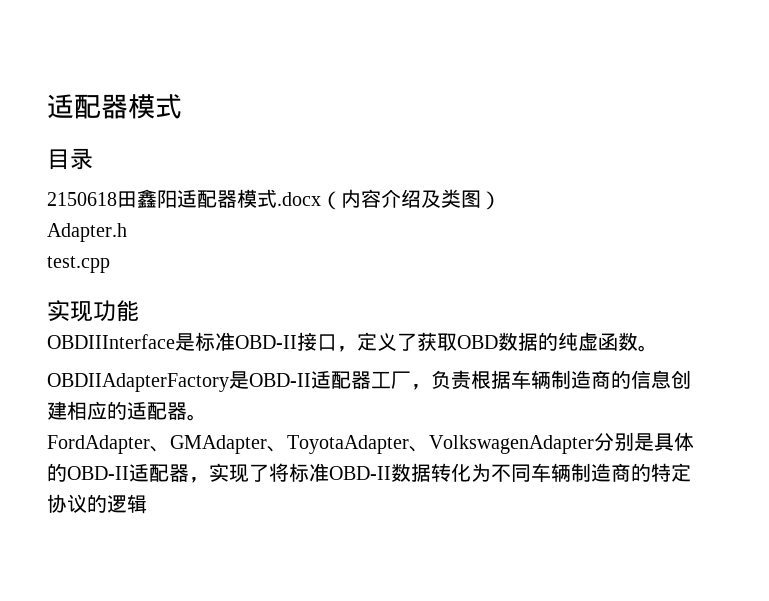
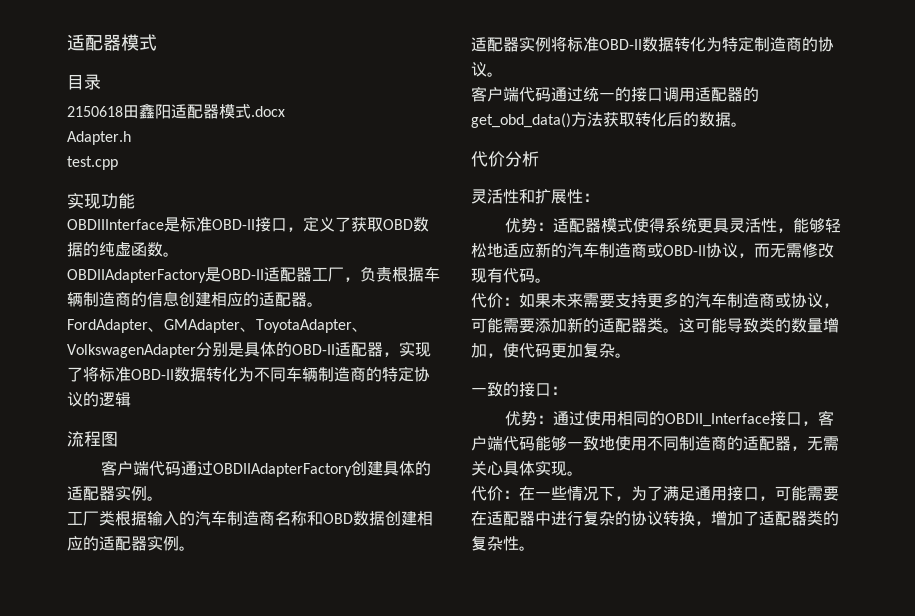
- 2150618田鑫阳适配器模式.docx（内容介绍及类图）
+ 2150618田鑫阳适配器模式.docx
+ 流程图
+ 客户端代码通过OBDIIAdapterFactory创建具体的适配器实例。
+ 工厂类根据输入的汽车制造商名称和OBD数据创建相应的适配器实例。
+ 适配器实例将标准OBD-II数据转化为特定制造商的协议。
+ 客户端代码通过统一的接口调用适配器的get_obd_data()方法获取转化后的数据。
+ 代价分析
+ 灵活性和扩展性：
+ 优势：适配器模式使得系统更具灵活性，能够轻松地适应新的汽车制造商或OBD-II协议，而无需修改现有代码。
+ 代价：如果未来需要支持更多的汽车制造商或协议，可能需要添加新的适配器类。这可能导致类的数量增加，使代码更加复杂。
+ 一致的接口：
+ 优势：通过使用相同的OBDII_Interface接口，客户端代码能够一致地使用不同制造商的适配器，无需关心具体实现。
+ 代价：在一些情况下，为了满足通用接口，可能需要在适配器中进行复杂的协议转换，增加了适配器类的复杂性。

